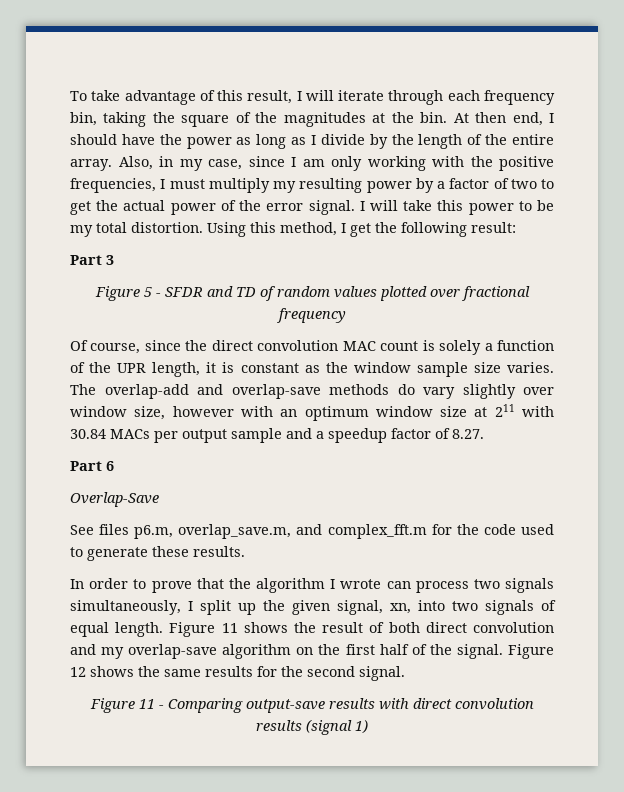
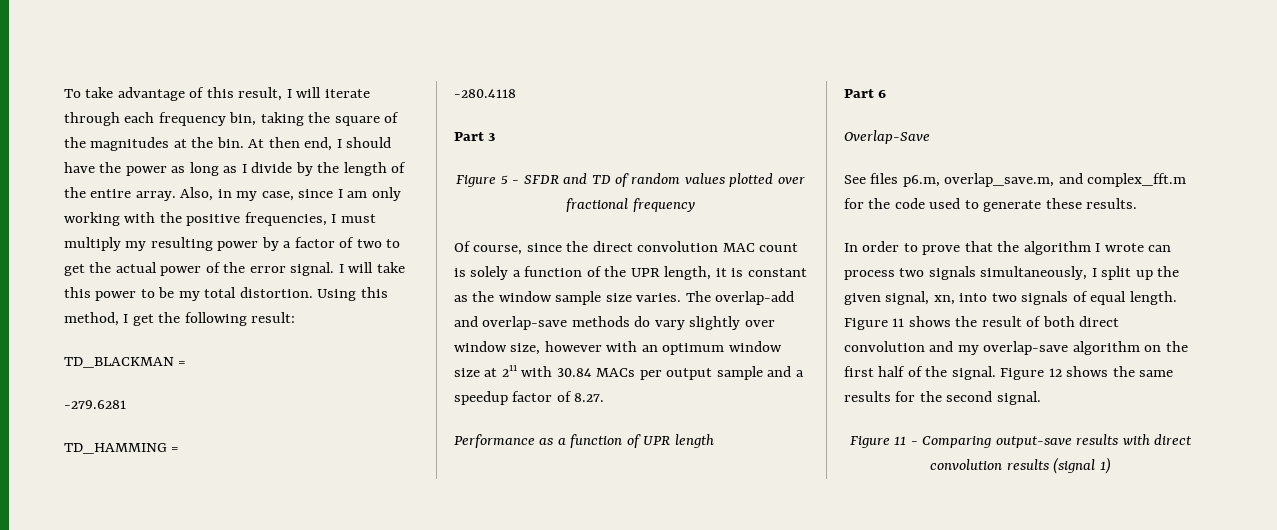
+ TD_BLACKMAN =
+ -279.6281
+ TD_HAMMING =
+ -280.4118
+ Performance as a function of UPR length

